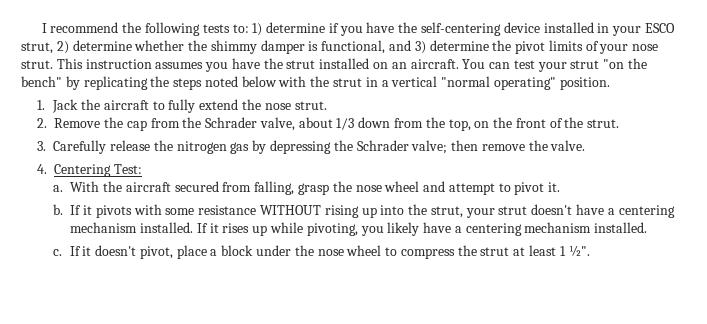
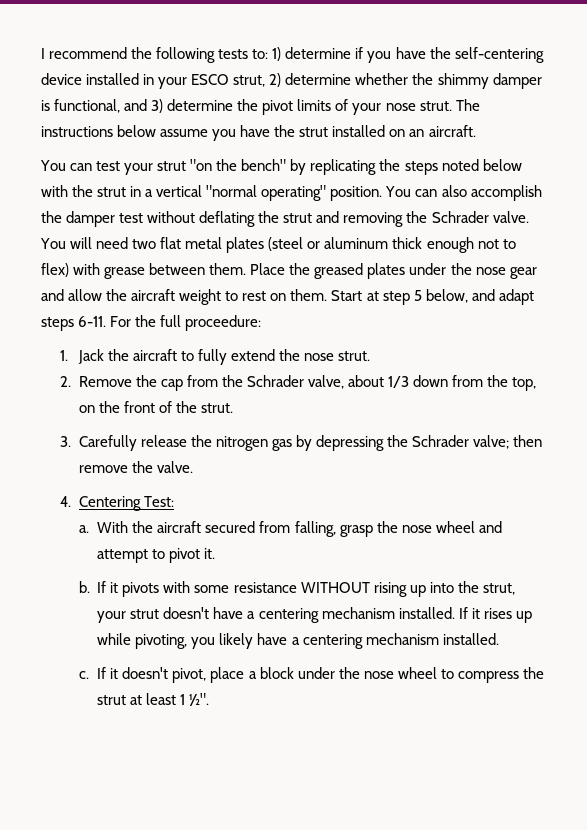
- This instruction assumes you have the strut installed on an aircraft. You can test your strut "on the bench" by replicating the steps noted below with the strut in a vertical "normal operating" position.
+ The instructions below assume you have the strut installed on an aircraft.
+ You can test your strut "on the bench" by replicating the steps noted below with the strut in a vertical "normal operating" position. You can also accomplish the damper test without deflating the strut and removing the Schrader valve. You will need two flat metal plates (steel or aluminum thick enough not to flex) with grease between them. Place the greased plates under the nose gear and allow the aircraft weight to rest on them. Start at step 5 below, and adapt steps 6-11. For the full proceedure:

